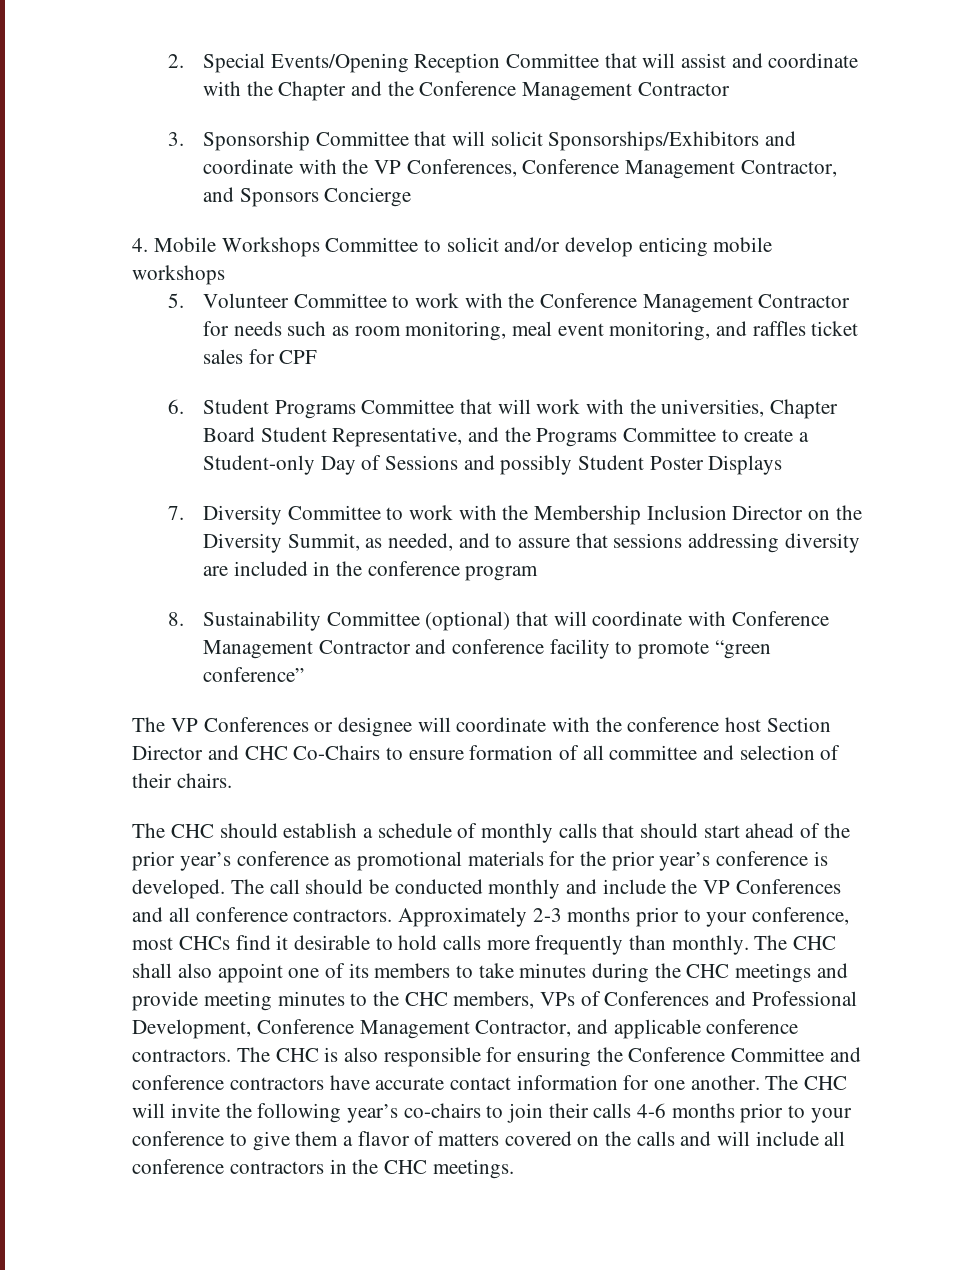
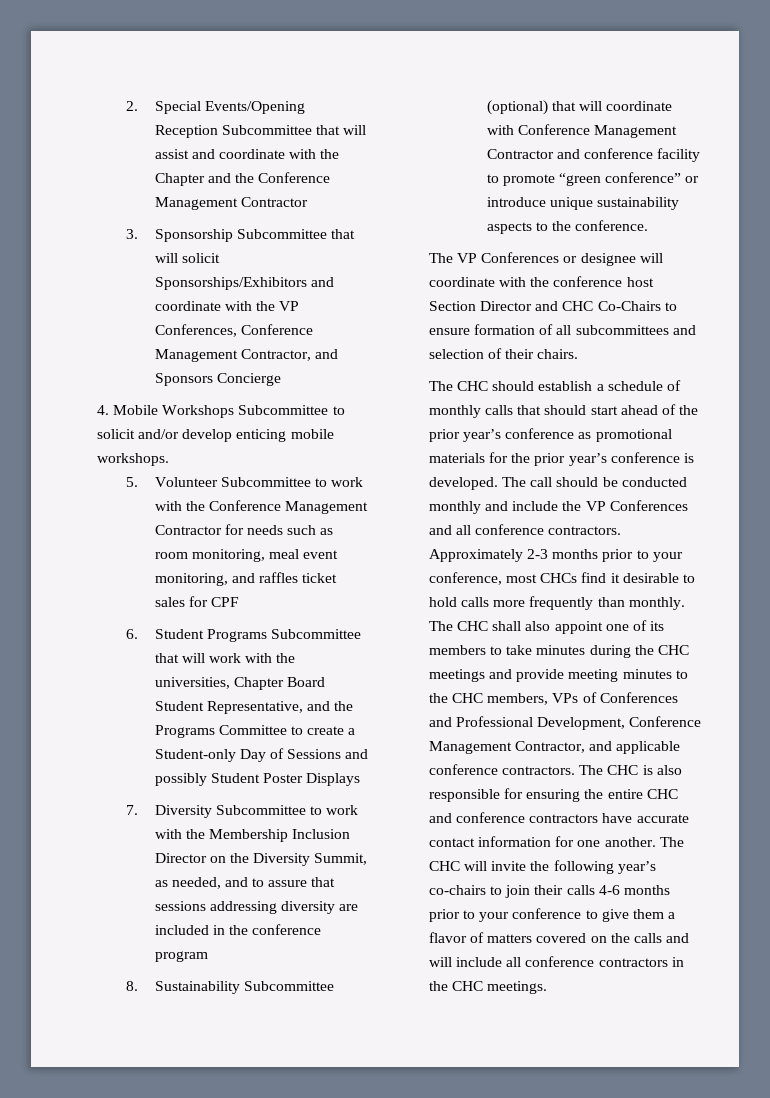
- 2. Special Events/Opening Reception Committee that will assist and coordinate with the Chapter and the Conference Management Contractor
+ 2. Special Events/Opening Reception Subcommittee that will assist and coordinate with the Chapter and the Conference Management Contractor
- 3. Sponsorship Committee that will solicit Sponsorships/Exhibitors and coordinate with the VP Conferences, Conference Management Contractor, and Sponsors Concierge
+ 3. Sponsorship Subcommittee that will solicit Sponsorships/Exhibitors and coordinate with the VP Conferences, Conference Management Contractor, and Sponsors Concierge
- 4. Mobile Workshops Committee to solicit and/or develop enticing mobile workshops
+ 4. Mobile Workshops Subcommittee to solicit and/or develop enticing mobile workshops.
- 5. Volunteer Committee to work with the Conference Management Contractor for needs such as room monitoring, meal event monitoring, and raffles ticket sales for CPF
+ 5. Volunteer Subcommittee to work with the Conference Management Contractor for needs such as room monitoring, meal event monitoring, and raffles ticket sales for CPF
- 6. Student Programs Committee that will work with the universities, Chapter Board Student Representative, and the Programs Committee to create a Student-only Day of Sessions and possibly Student Poster Displays
+ 6. Student Programs Subcommittee that will work with the universities, Chapter Board Student Representative, and the Programs Committee to create a Student-only Day of Sessions and possibly Student Poster Displays
- 7. Diversity Committee to work with the Membership Inclusion Director on the Diversity Summit, as needed, and to assure that sessions addressing diversity are included in the conference program
+ 7. Diversity Subcommittee to work with the Membership Inclusion Director on the Diversity Summit, as needed, and to assure that sessions addressing diversity are included in the conference program
- 8. Sustainability Committee (optional) that will coordinate with Conference Management Contractor and conference facility to promote “green conference”
+ 8. Sustainability Subcommittee (optional) that will coordinate with Conference Management Contractor and conference facility to promote “green conference” or introduce unique sustainability aspects to the conference.
- The VP Conferences or designee will coordinate with the conference host Section Director and CHC Co-Chairs to ensure formation of all committee and selection of their chairs.
+ The VP Conferences or designee will coordinate with the conference host Section Director and CHC Co-Chairs to ensure formation of all subcommittees and selection of their chairs.
- The CHC is also responsible for ensuring the Conference Committee and conference contractors have accurate contact information for one another.
+ The CHC is also responsible for ensuring the entire CHC and conference contractors have accurate contact information for one another.

